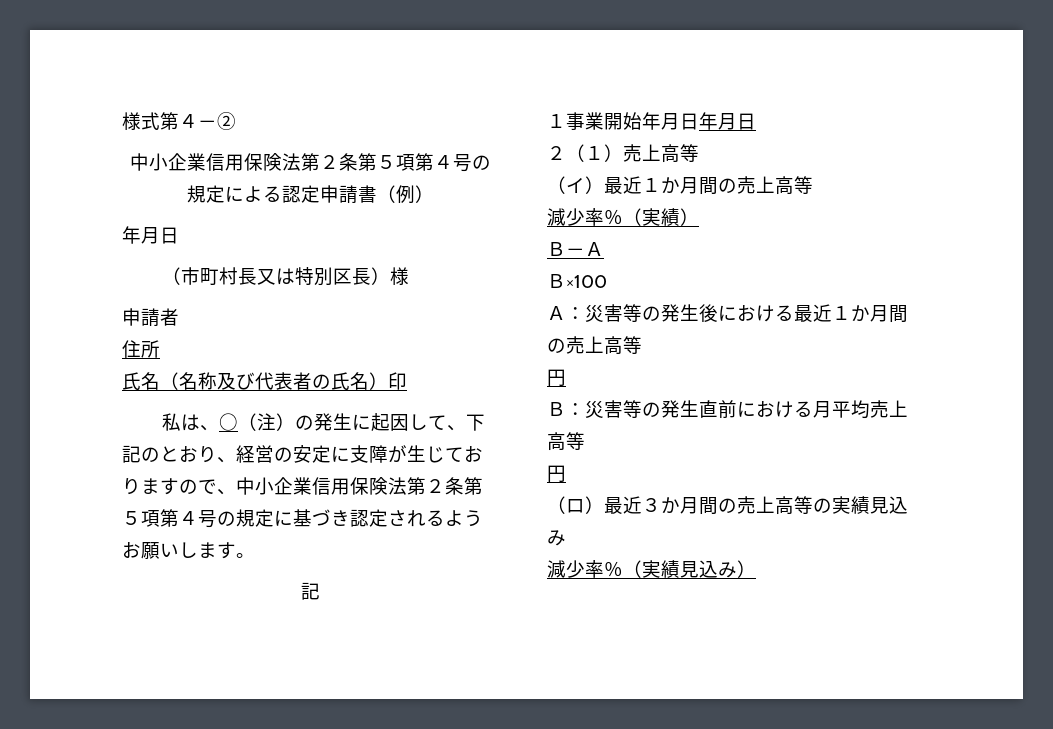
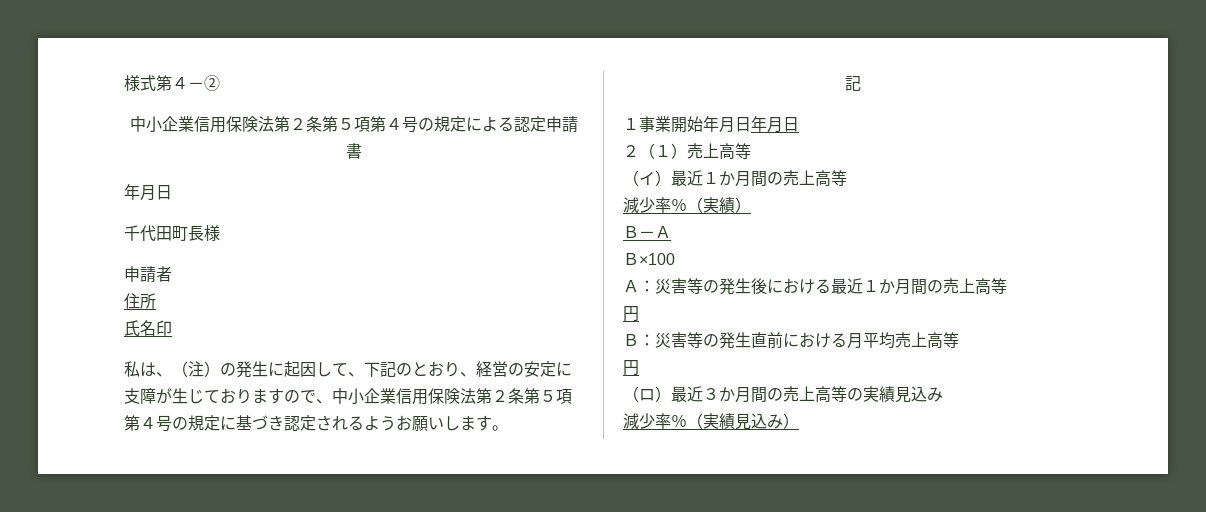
- 中小企業信用保険法第２条第５項第４号の規定による認定申請書（例）
+ 中小企業信用保険法第２条第５項第４号の規定による認定申請書
  年月日
- （市町村長又は特別区長）様
+ 千代田町長様
  申請者
  住所
- 氏名（名称及び代表者の氏名）印
+ 氏名印
- 私は、○（注）の発生に起因して、下記のとおり、経営の安定に支障が生じておりますので、中小企業信用保険法第２条第５項第４号の規定に基づき認定されるようお願いします。
+ 私は、（注）の発生に起因して、下記のとおり、経営の安定に支障が生じておりますので、中小企業信用保険法第２条第５項第４号の規定に基づき認定されるようお願いします。

